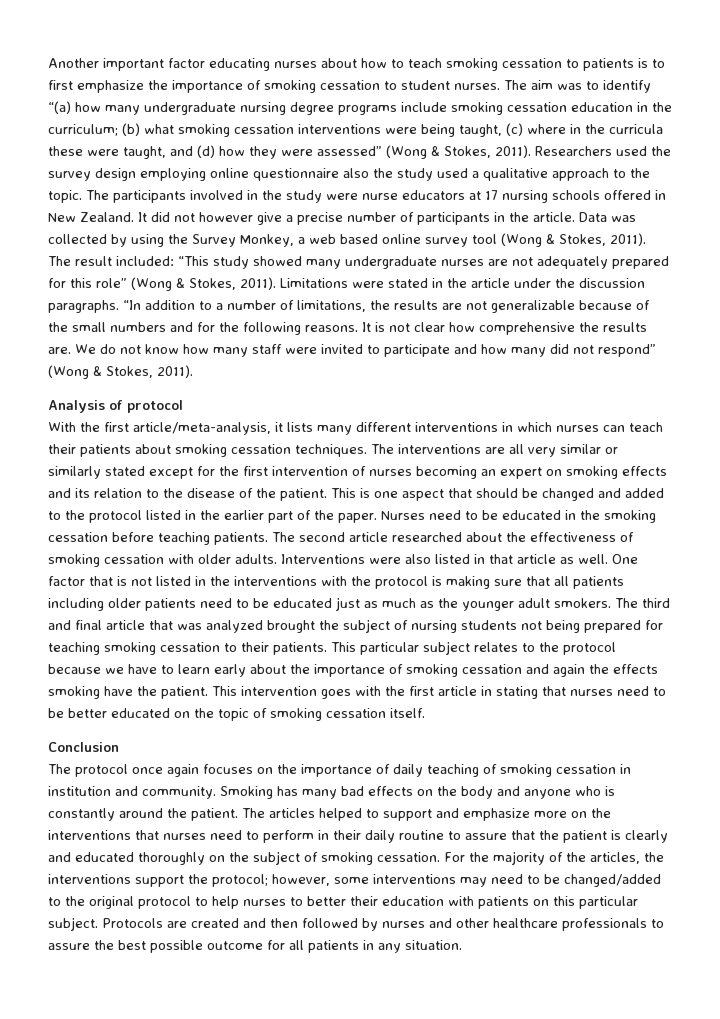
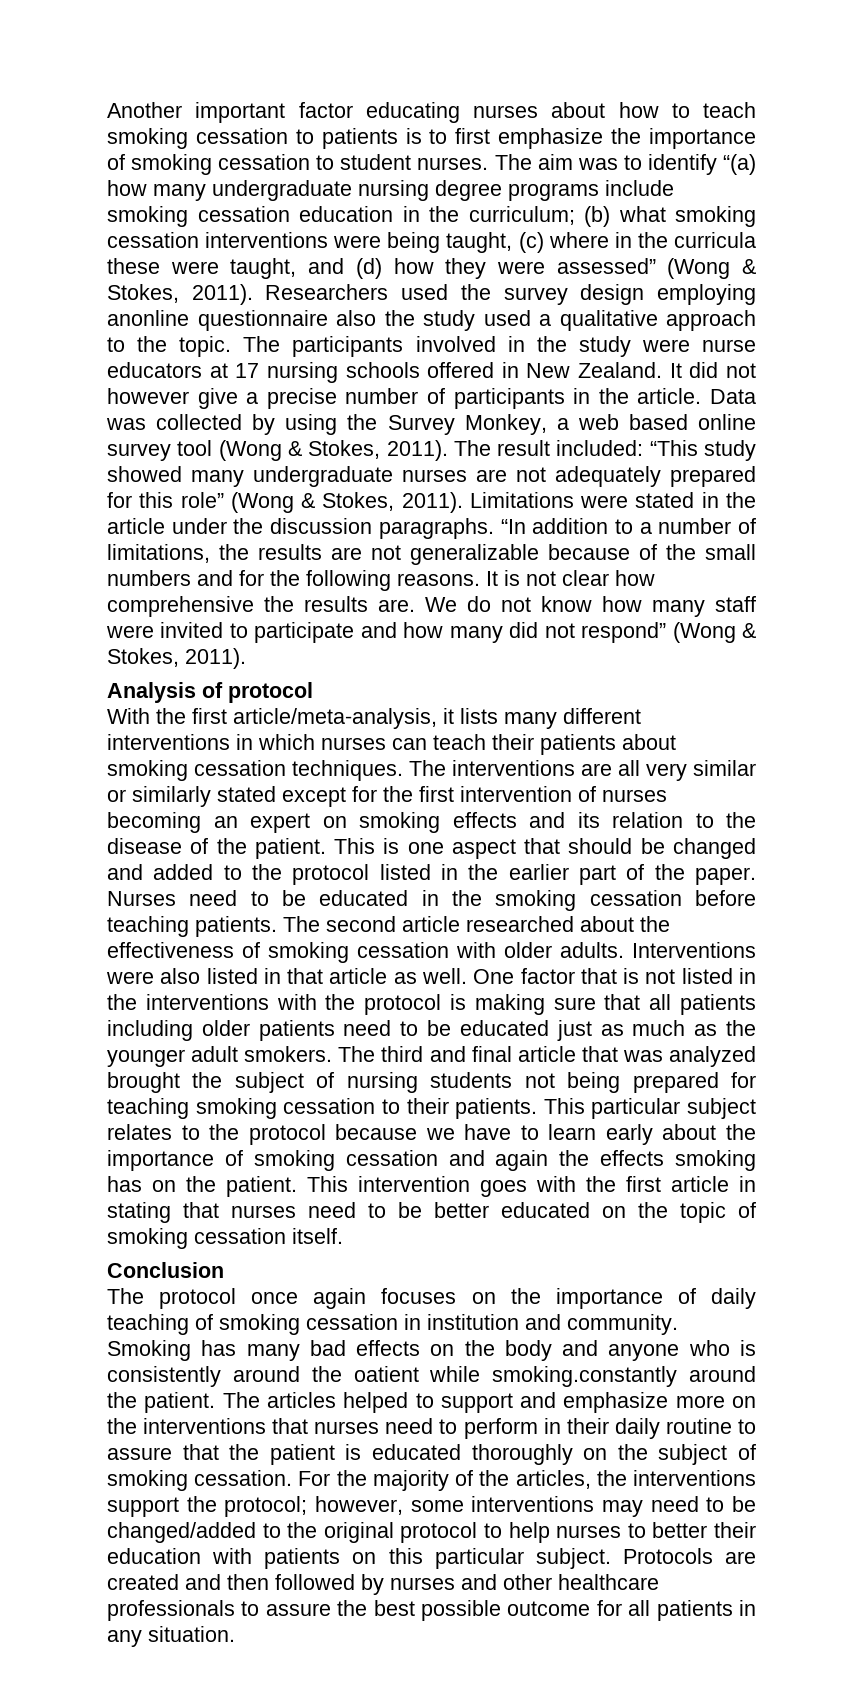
- Researchers used the survey design employing online questionnaire also the study used a qualitative approach to the topic.
+ Researchers used the survey design employing anonline questionnaire also the study used a qualitative approach to the topic.
- This particular subject relates to the protocol because we have to learn early about the importance of smoking cessation and again the effects smoking have the patient.
+ This particular subject relates to the protocol because we have to learn early about the importance of smoking cessation and again the effects smoking has on the patient.
- Smoking has many bad effects on the body and anyone who is constantly around the patient.
+ Smoking has many bad effects on the body and anyone who is consistently around the oatient while smoking.constantly around the patient.
- The articles helped to support and emphasize more on the interventions that nurses need to perform in their daily routine to assure that the patient is clearly and educated thoroughly on the subject of smoking cessation.
+ The articles helped to support and emphasize more on the interventions that nurses need to perform in their daily routine to assure that the patient is educated thoroughly on the subject of smoking cessation.

